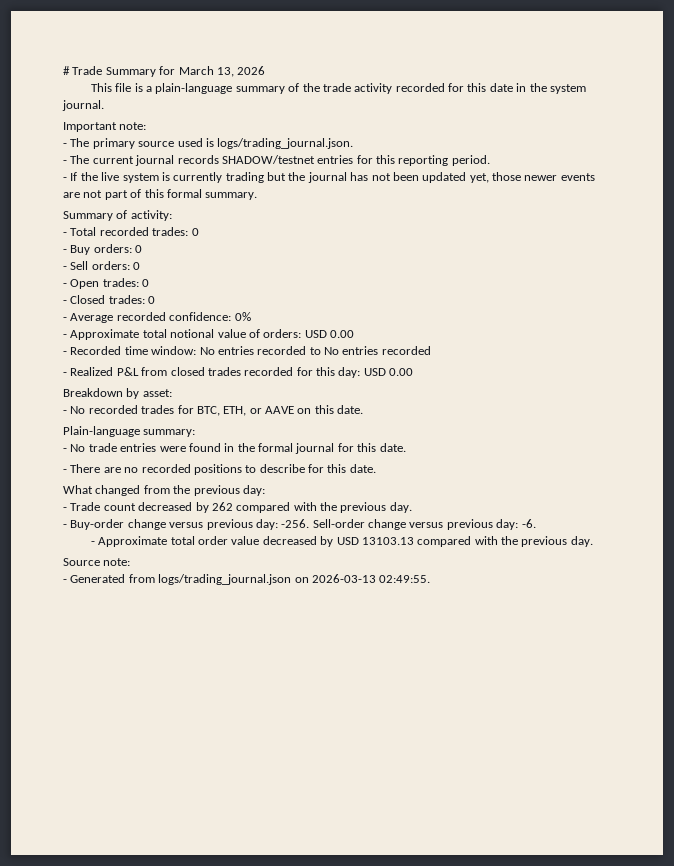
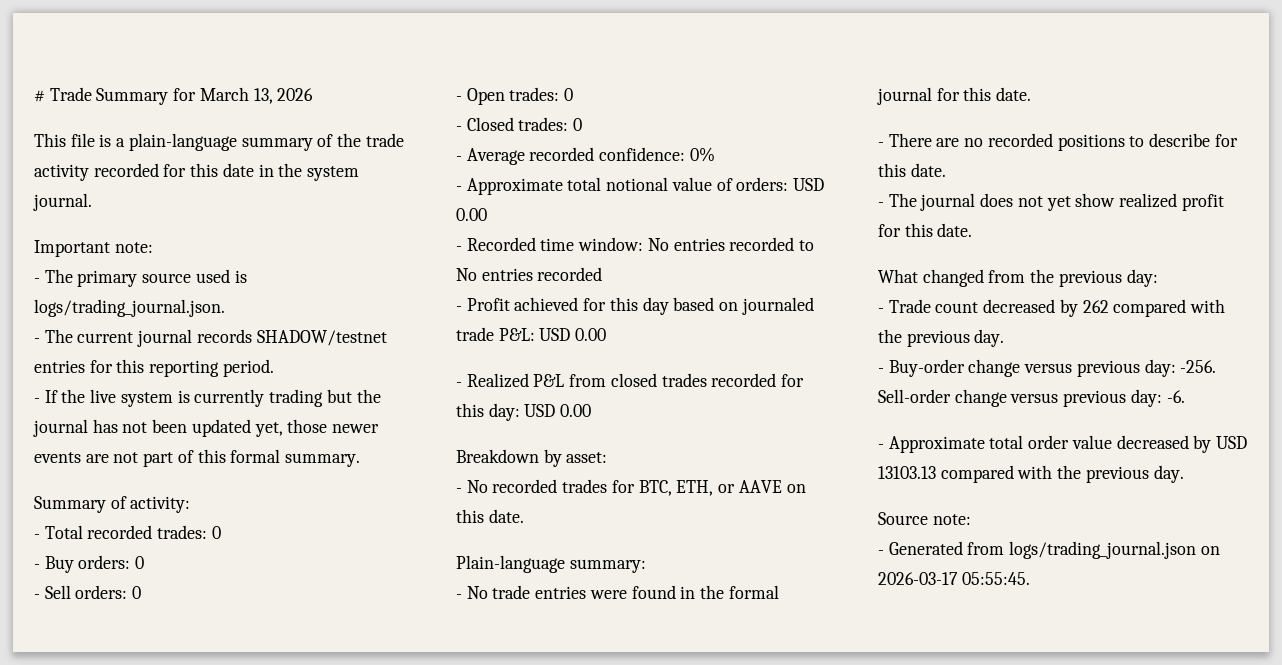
+ - Profit achieved for this day based on journaled trade P&L: USD 0.00
+ - The journal does not yet show realized profit for this date.
- - Generated from logs/trading_journal.json on 2026-03-13 02:49:55.
+ - Generated from logs/trading_journal.json on 2026-03-17 05:55:45.

